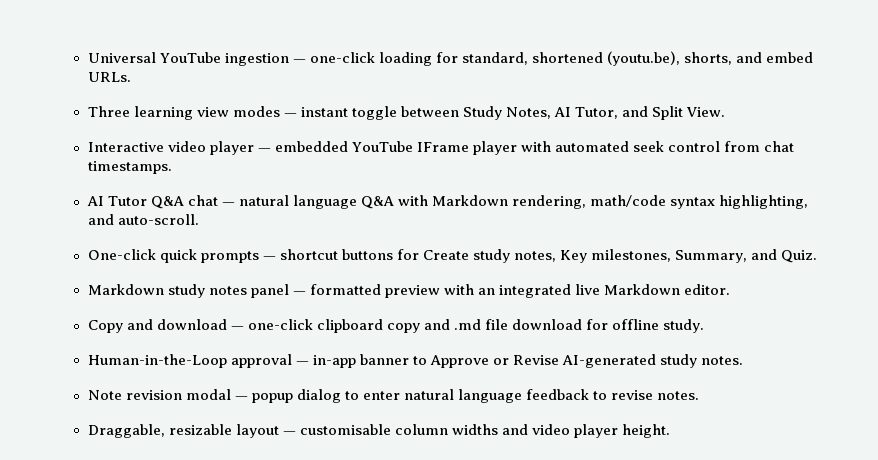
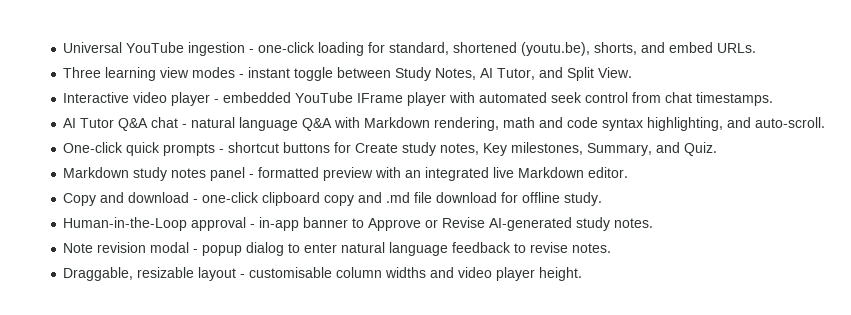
- Universal YouTube ingestion — one-click loading for standard, shortened (youtu.be), shorts, and embed URLs.
+ Universal YouTube ingestion - one-click loading for standard, shortened (youtu.be), shorts, and embed URLs.
- Three learning view modes — instant toggle between Study Notes, AI Tutor, and Split View.
+ Three learning view modes - instant toggle between Study Notes, AI Tutor, and Split View.
- Interactive video player — embedded YouTube IFrame player with automated seek control from chat timestamps.
+ Interactive video player - embedded YouTube IFrame player with automated seek control from chat timestamps.
- AI Tutor Q&A chat — natural language Q&A with Markdown rendering, math/code syntax highlighting, and auto-scroll.
+ AI Tutor Q&A chat - natural language Q&A with Markdown rendering, math and code syntax highlighting, and auto-scroll.
- One-click quick prompts — shortcut buttons for Create study notes, Key milestones, Summary, and Quiz.
+ One-click quick prompts - shortcut buttons for Create study notes, Key milestones, Summary, and Quiz.
- Markdown study notes panel — formatted preview with an integrated live Markdown editor.
+ Markdown study notes panel - formatted preview with an integrated live Markdown editor.
- Copy and download — one-click clipboard copy and .md file download for offline study.
+ Copy and download - one-click clipboard copy and .md file download for offline study.
- Human-in-the-Loop approval — in-app banner to Approve or Revise AI-generated study notes.
+ Human-in-the-Loop approval - in-app banner to Approve or Revise AI-generated study notes.
- Note revision modal — popup dialog to enter natural language feedback to revise notes.
+ Note revision modal - popup dialog to enter natural language feedback to revise notes.
- Draggable, resizable layout — customisable column widths and video player height.
+ Draggable, resizable layout - customisable column widths and video player height.

